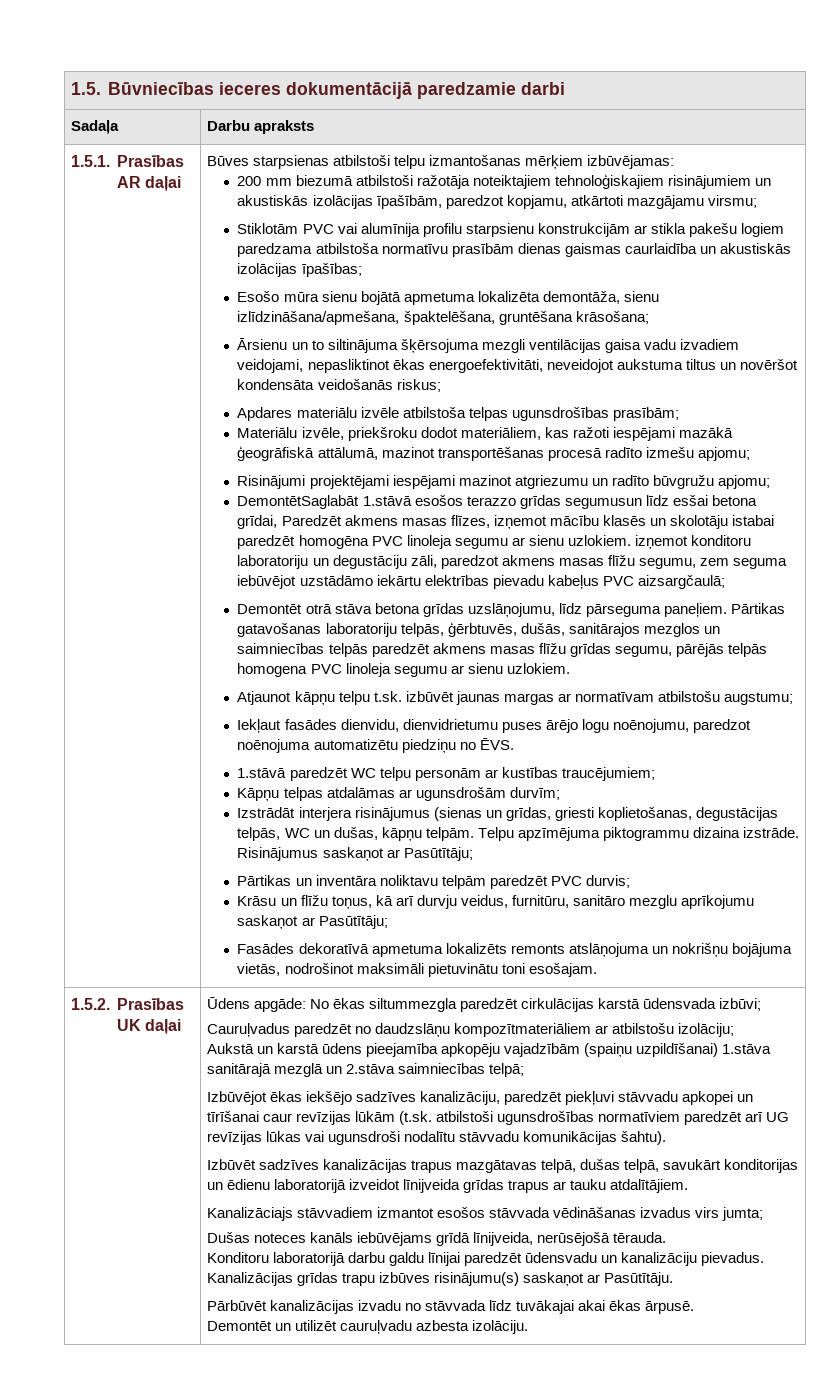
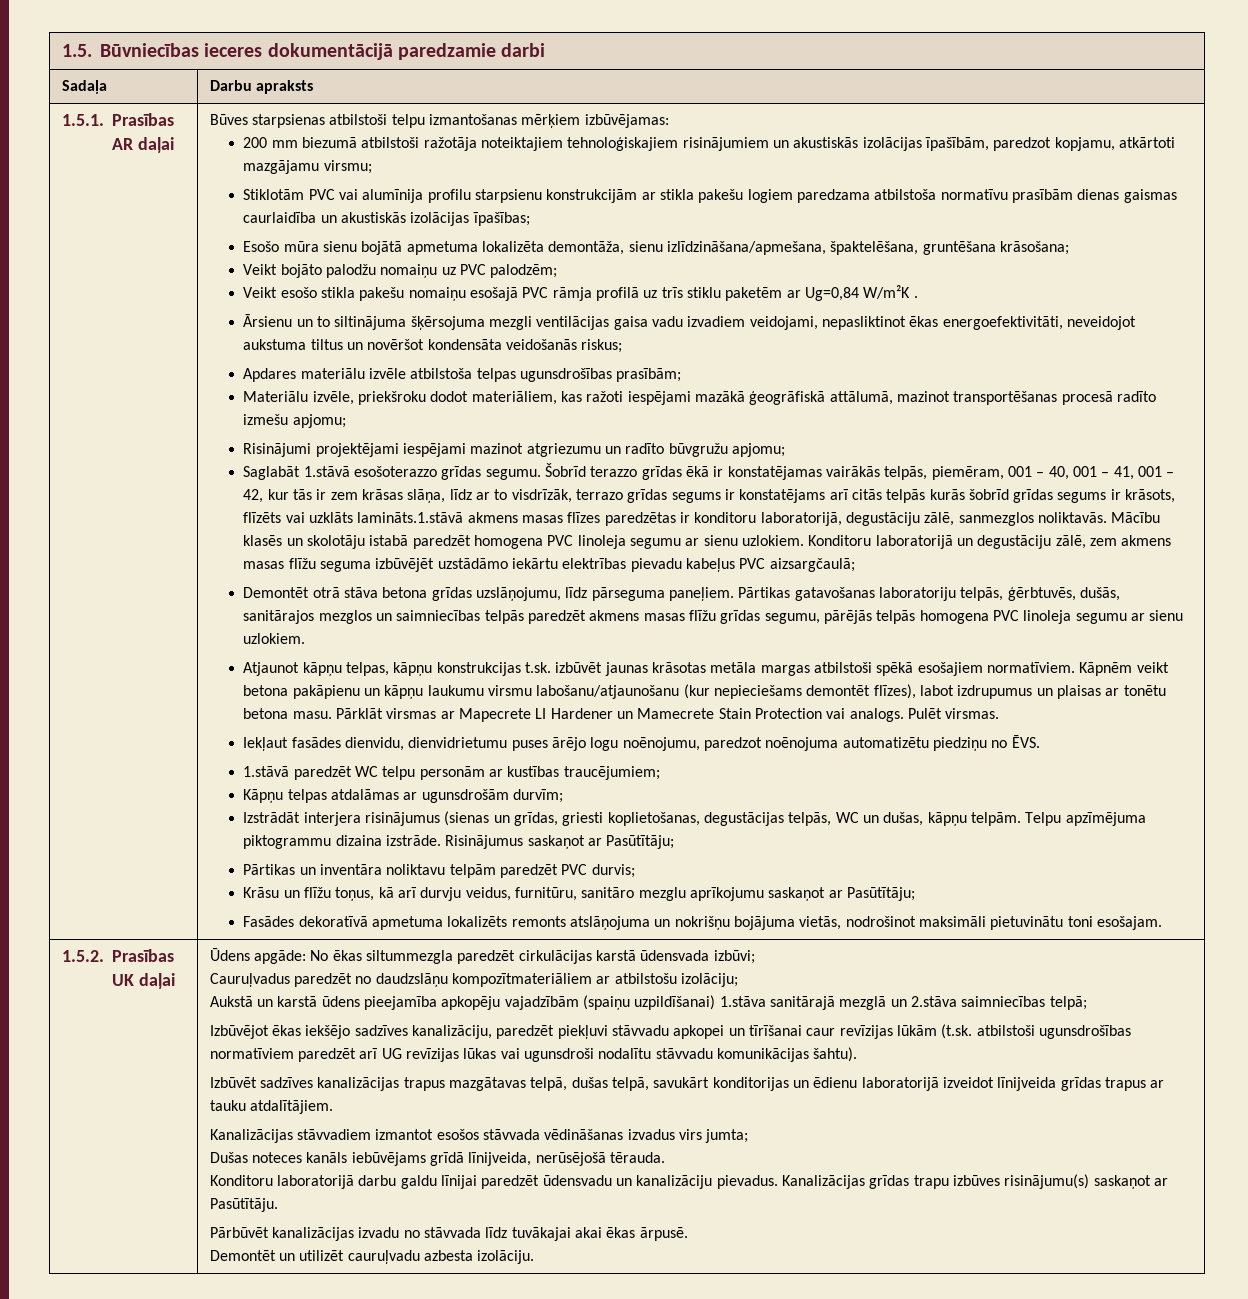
+ Veikt bojāto palodžu nomaiņu uz PVC palodzēm;
+ Veikt esošo stikla pakešu nomaiņu esošajā PVC rāmja profilā uz trīs stiklu paketēm ar Ug=0,84 W/m²K .
- DemontētSaglabāt 1.stāvā esošos terazzo grīdas segumusun līdz esšai betona grīdai, Paredzēt akmens masas flīzes, izņemot mācību klasēs un skolotāju istabai paredzēt homogēna PVC linoleja segumu ar sienu uzlokiem. izņemot konditoru laboratoriju un degustāciju zāli, paredzot akmens masas flīžu segumu, zem seguma iebūvējot uzstādāmo iekārtu elektrības pievadu kabeļus PVC aizsargčaulā;
+ Saglabāt 1.stāvā esošoterazzo grīdas segumu. Šobrīd terazzo grīdas ēkā ir konstatējamas vairākās telpās, piemēram, 001 – 40, 001 – 41, 001 – 42, kur tās ir zem krāsas slāņa, līdz ar to visdrīzāk, terrazo grīdas segums ir konstatējams arī citās telpās kurās šobrīd grīdas segums ir krāsots, flīzēts vai uzklāts lamināts.1.stāvā akmens masas flīzes paredzētas ir konditoru laboratorijā, degustāciju zālē, sanmezglos noliktavās. Mācību klasēs un skolotāju istabā paredzēt homogena PVC linoleja segumu ar sienu uzlokiem. Konditoru laboratorijā un degustāciju zālē, zem akmens masas flīžu seguma izbūvējēt uzstādāmo iekārtu elektrības pievadu kabeļus PVC aizsargčaulā;
- Atjaunot kāpņu telpu t.sk. izbūvēt jaunas margas ar normatīvam atbilstošu augstumu;
+ Atjaunot kāpņu telpas, kāpņu konstrukcijas t.sk. izbūvēt jaunas krāsotas metāla margas atbilstoši spēkā esošajiem normatīviem. Kāpnēm veikt betona pakāpienu un kāpņu laukumu virsmu labošanu/atjaunošanu (kur nepieciešams demontēt flīzes), labot izdrupumus un plaisas ar tonētu betona masu. Pārklāt virsmas ar Mapecrete LI Hardener un Mamecrete Stain Protection vai analogs. Pulēt virsmas.
- Kanalizāciajs stāvvadiem izmantot esošos stāvvada vēdināšanas izvadus virs jumta;
+ Kanalizācijas stāvvadiem izmantot esošos stāvvada vēdināšanas izvadus virs jumta;

